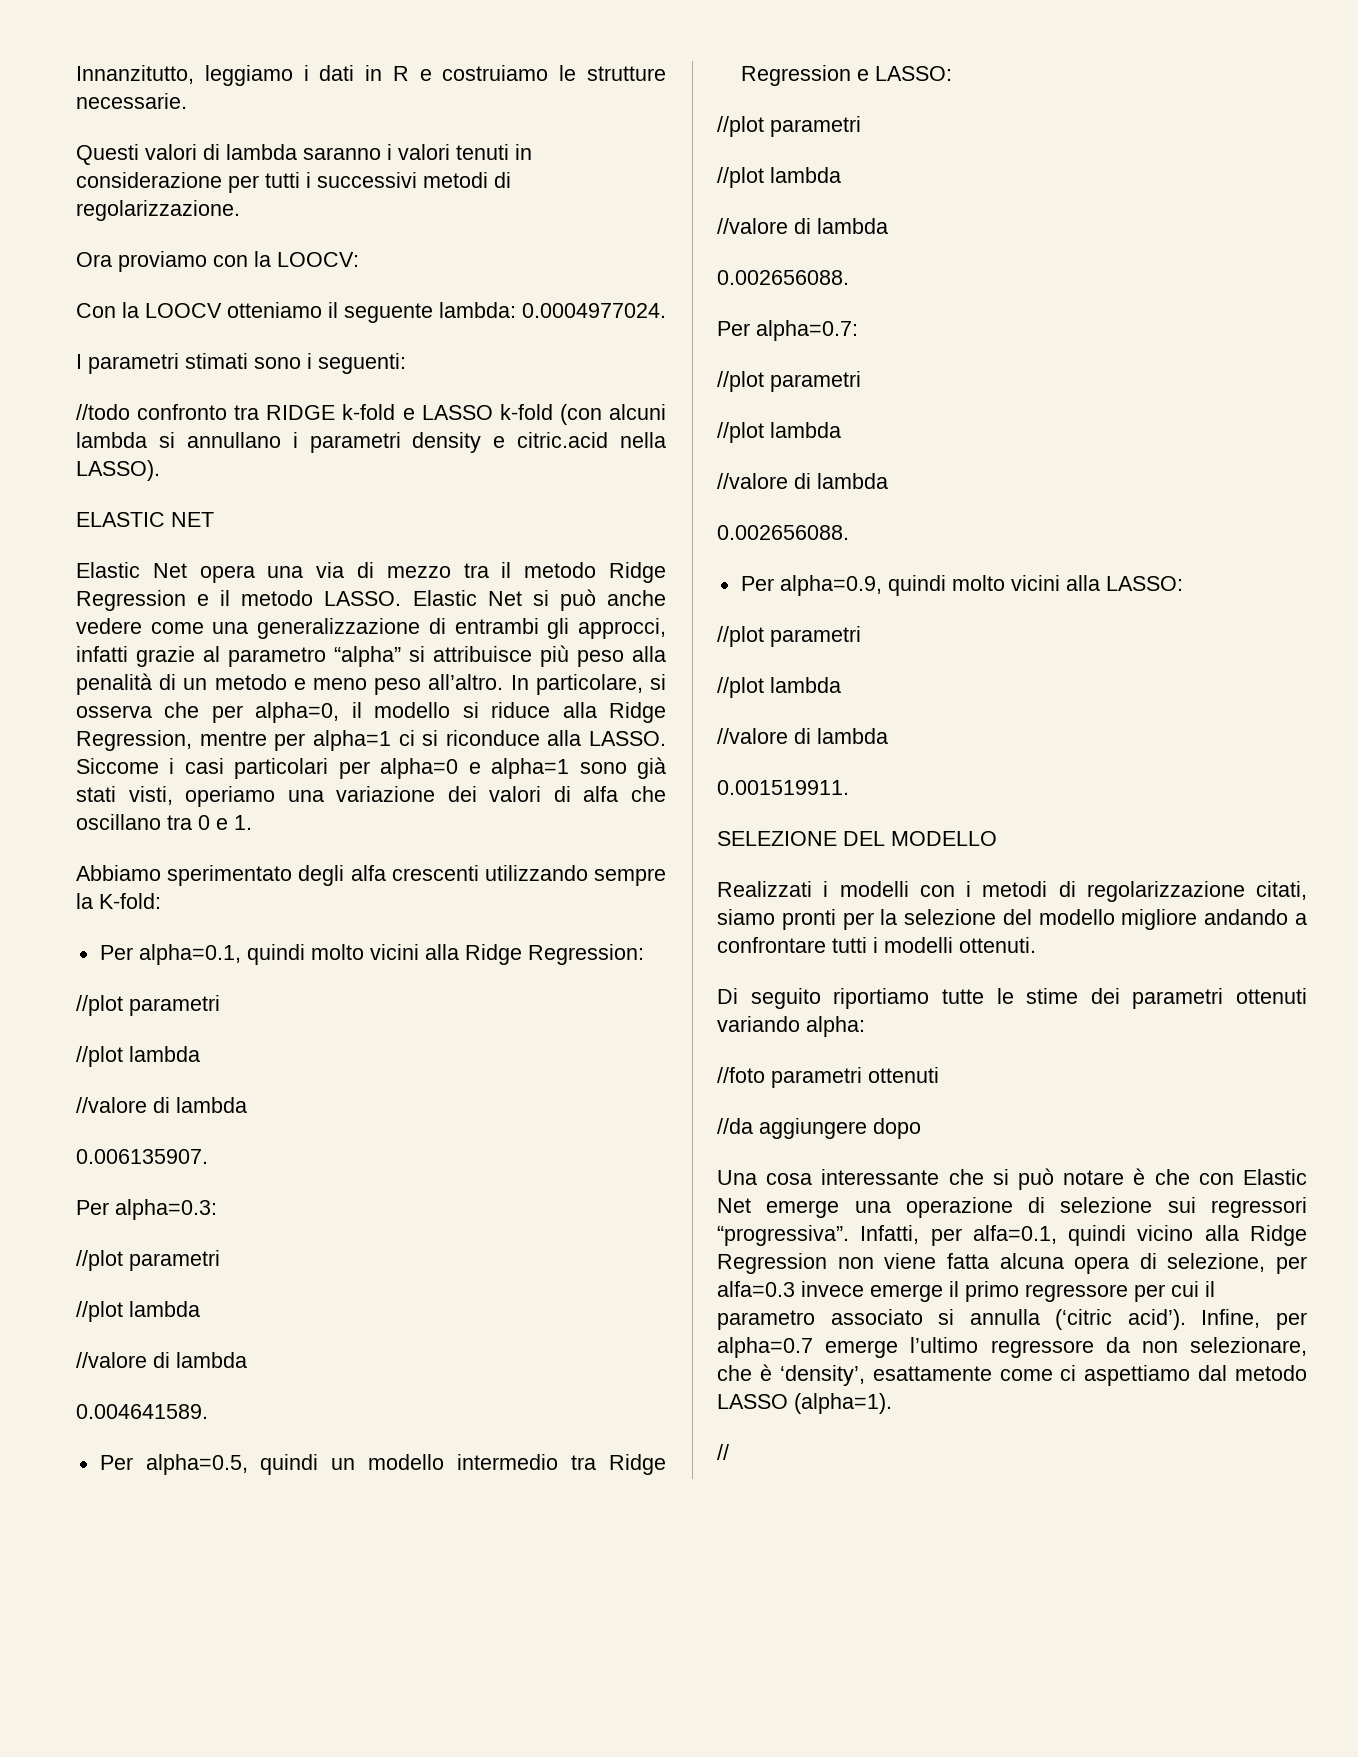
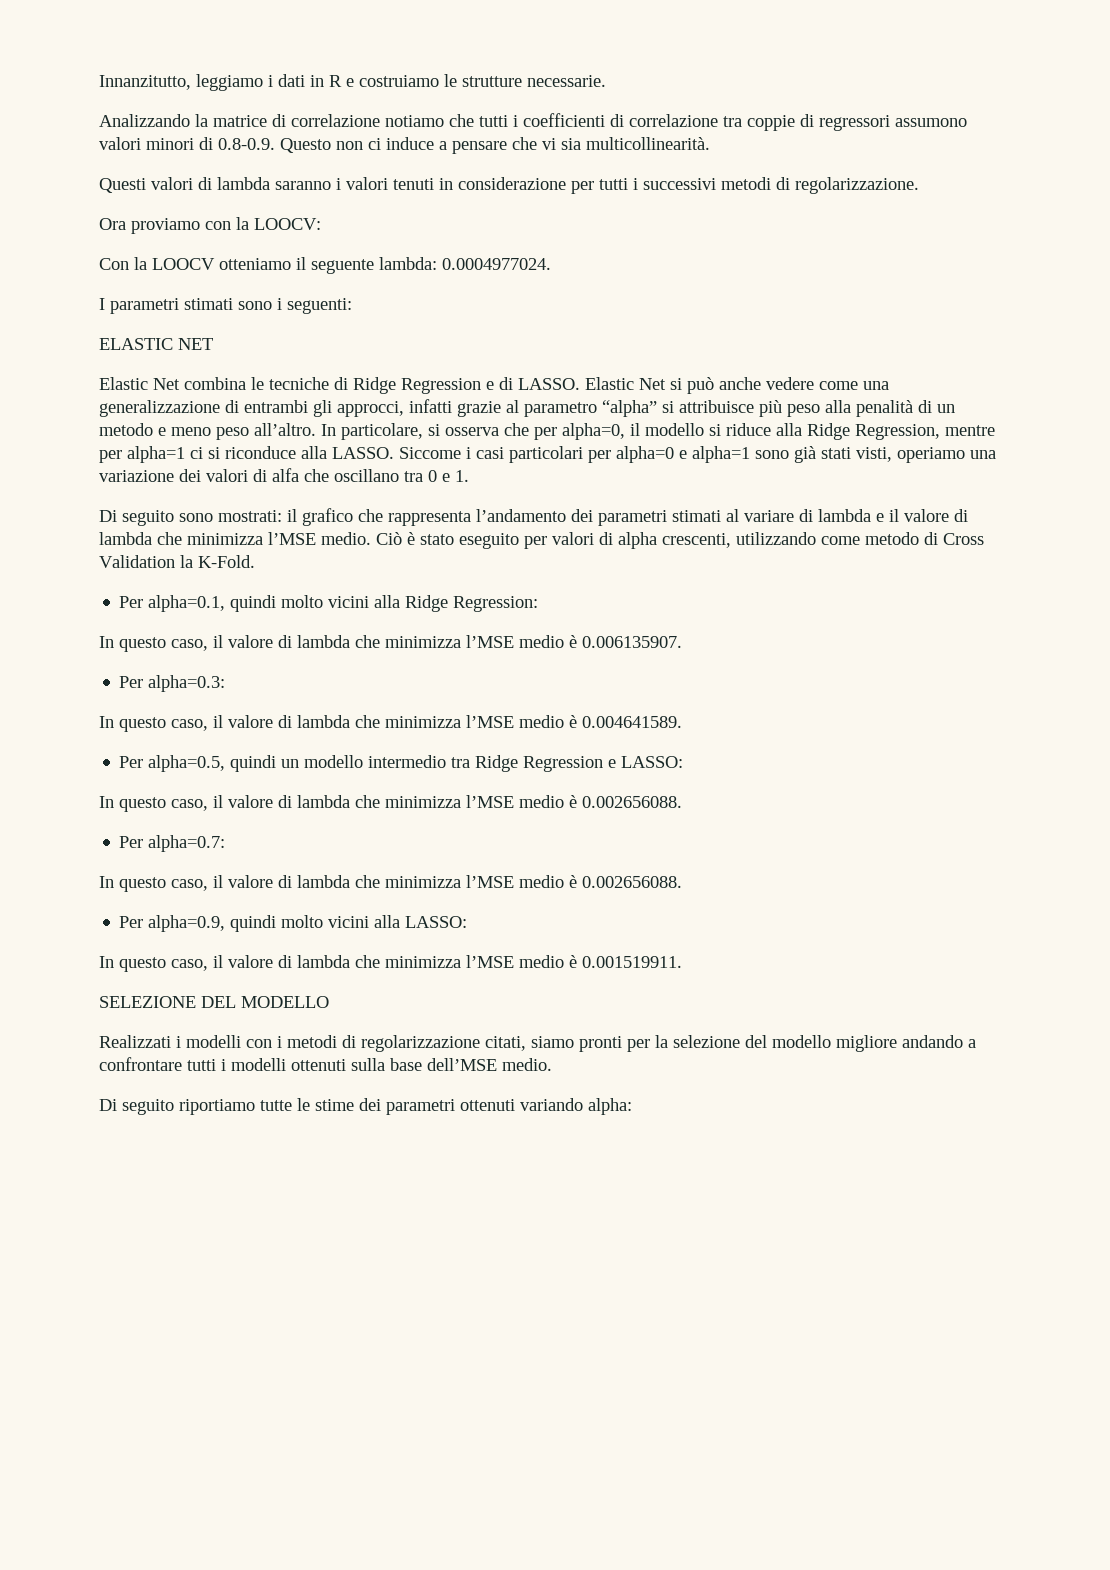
+ Analizzando la matrice di correlazione notiamo che tutti i coefficienti di correlazione tra coppie di regressori assumono valori minori di 0.8-0.9. Questo non ci induce a pensare che vi sia multicollinearità.
- //todo confronto tra RIDGE k-fold e LASSO k-fold (con alcuni lambda si annullano i parametri density e citric.acid nella LASSO).
  ELASTIC NET
- Elastic Net opera una via di mezzo tra il metodo Ridge Regression e il metodo LASSO.
+ Elastic Net combina le tecniche di Ridge Regression e di LASSO.
- Abbiamo sperimentato degli alfa crescenti utilizzando sempre la K-fold:
+ Di seguito sono mostrati: il grafico che rappresenta l’andamento dei parametri stimati al variare di lambda e il valore di lambda che minimizza l’MSE medio. Ciò è stato eseguito per valori di alpha crescenti, utilizzando come metodo di Cross Validation la K-Fold.
  Per alpha=0.1, quindi molto vicini alla Ridge Regression:
- //plot parametri
- //plot lambda
- //valore di lambda
- 0.006135907.
+ In questo caso, il valore di lambda che minimizza l’MSE medio è 0.006135907.
  Per alpha=0.3:
- //plot parametri
- //plot lambda
- //valore di lambda
- 0.004641589.
+ In questo caso, il valore di lambda che minimizza l’MSE medio è 0.004641589.
  Per alpha=0.5, quindi un modello intermedio tra Ridge Regression e LASSO:
- //plot parametri
- //plot lambda
- //valore di lambda
- 0.002656088.
+ In questo caso, il valore di lambda che minimizza l’MSE medio è 0.002656088.
  Per alpha=0.7:
- //plot parametri
- //plot lambda
- //valore di lambda
- 0.002656088.
+ In questo caso, il valore di lambda che minimizza l’MSE medio è 0.002656088.
  Per alpha=0.9, quindi molto vicini alla LASSO:
- //plot parametri
- //plot lambda
- //valore di lambda
- 0.001519911.
+ In questo caso, il valore di lambda che minimizza l’MSE medio è 0.001519911.
- Realizzati i modelli con i metodi di regolarizzazione citati, siamo pronti per la selezione del modello migliore andando a confrontare tutti i modelli ottenuti.
+ Realizzati i modelli con i metodi di regolarizzazione citati, siamo pronti per la selezione del modello migliore andando a confrontare tutti i modelli ottenuti sulla base dell’MSE medio.
- //foto parametri ottenuti
- //da aggiungere dopo
- Una cosa interessante che si può notare è che con Elastic Net emerge una operazione di selezione sui regressori “progressiva”. Infatti, per alfa=0.1, quindi vicino alla Ridge Regression non viene fatta alcuna opera di selezione, per alfa=0.3 invece emerge il primo regressore per cui il parametro associato si annulla (‘citric acid’). Infine, per alpha=0.7 emerge l’ultimo regressore da non selezionare, che è ‘density’, esattamente come ci aspettiamo dal metodo LASSO (alpha=1).
- //

